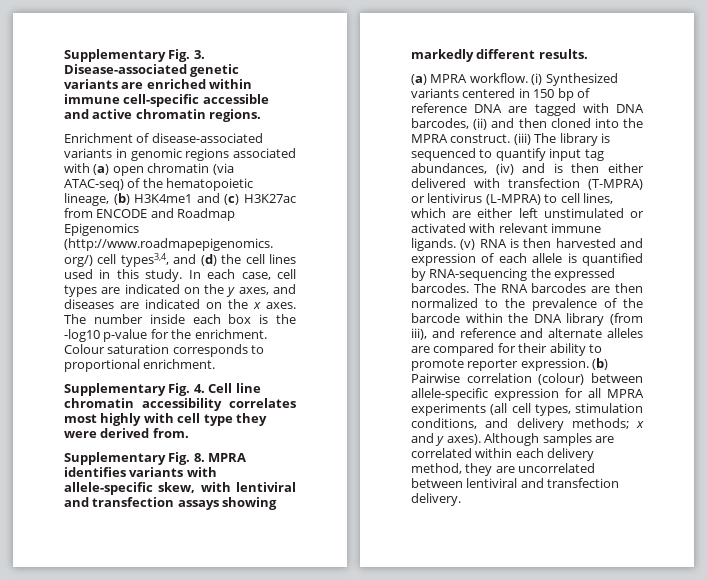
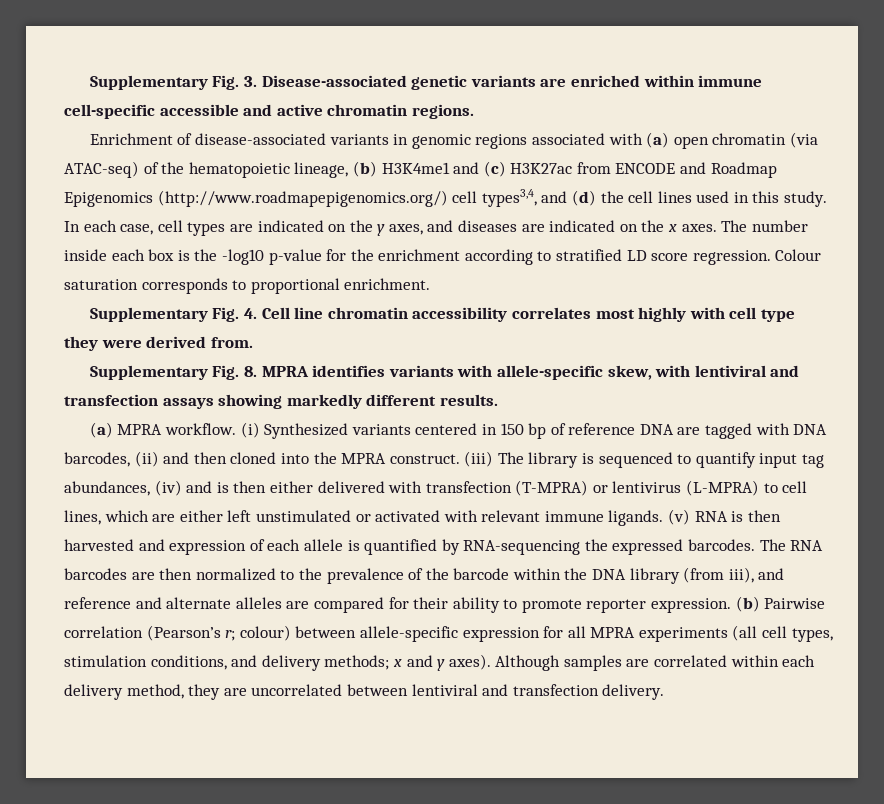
- The number inside each box is the -log10 p-value for the enrichment.
+ The number inside each box is the -log10 p-value for the enrichment according to stratified LD score regression.
- (b) Pairwise correlation (colour) between allele-specific expression for all MPRA experiments (all cell types, stimulation conditions, and delivery methods; x and y axes).
+ (b) Pairwise correlation (Pearson’s r; colour) between allele-specific expression for all MPRA experiments (all cell types, stimulation conditions, and delivery methods; x and y axes).

